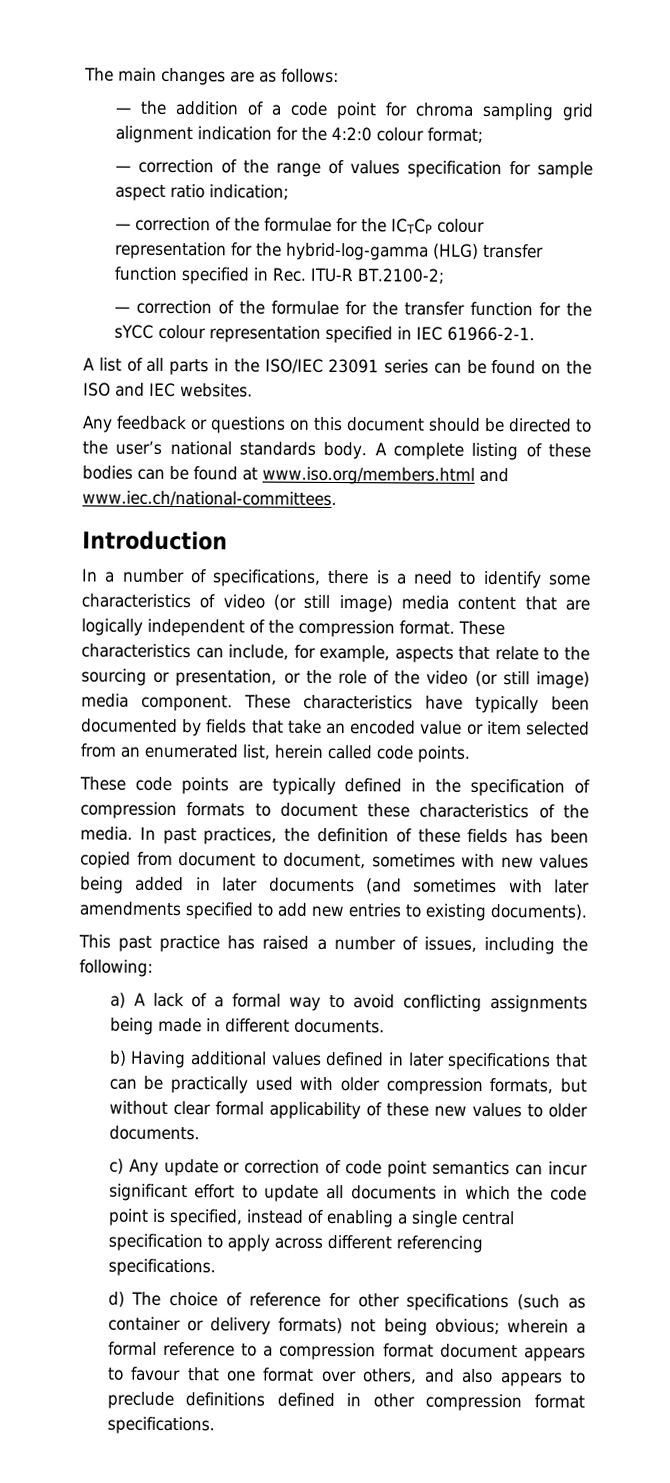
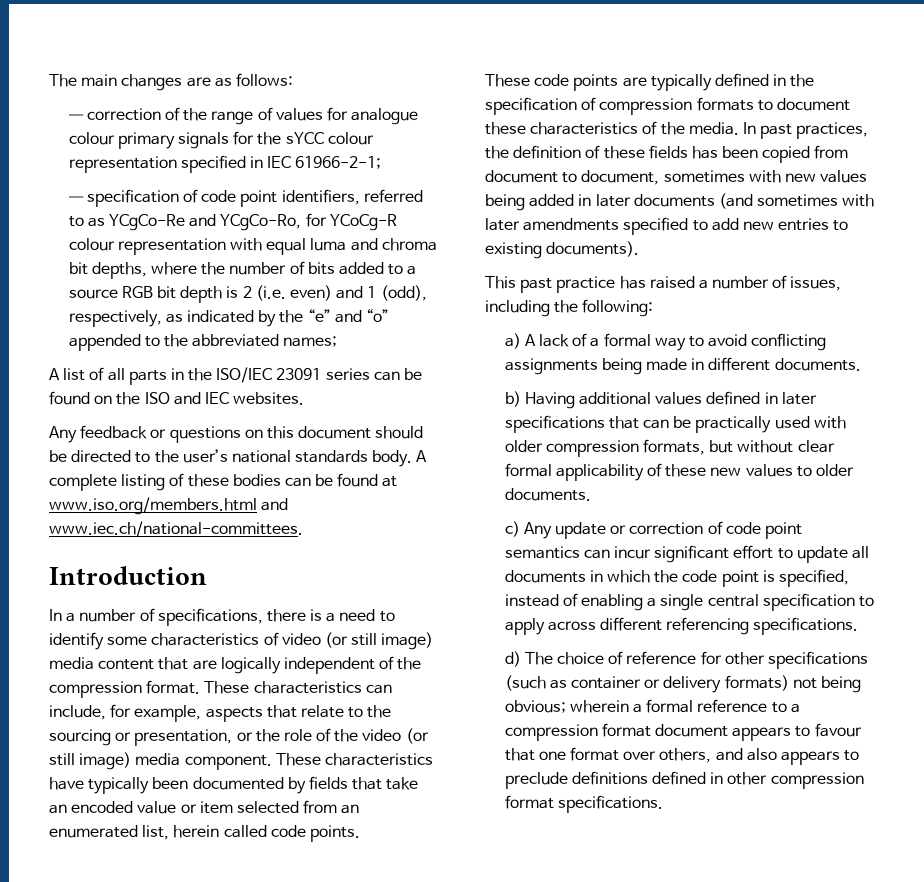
- — the addition of a code point for chroma sampling grid alignment indication for the 4:2:0 colour format;
- — correction of the range of values specification for sample aspect ratio indication;
- — correction of the formulae for the ICTCP colour representation for the hybrid-log-gamma (HLG) transfer function specified in Rec. ITU-R BT.2100-2;
- — correction of the formulae for the transfer function for the sYCC colour representation specified in IEC 61966-2-1.
+ — correction of the range of values for analogue colour primary signals for the sYCC colour representation specified in IEC 61966-2-1;
+ — specification of code point identifiers, referred to as YCgCo-Re and YCgCo-Ro, for YCoCg-R colour representation with equal luma and chroma bit depths, where the number of bits added to a source RGB bit depth is 2 (i.e. even) and 1 (odd), respectively, as indicated by the “e” and “o” appended to the abbreviated names;

